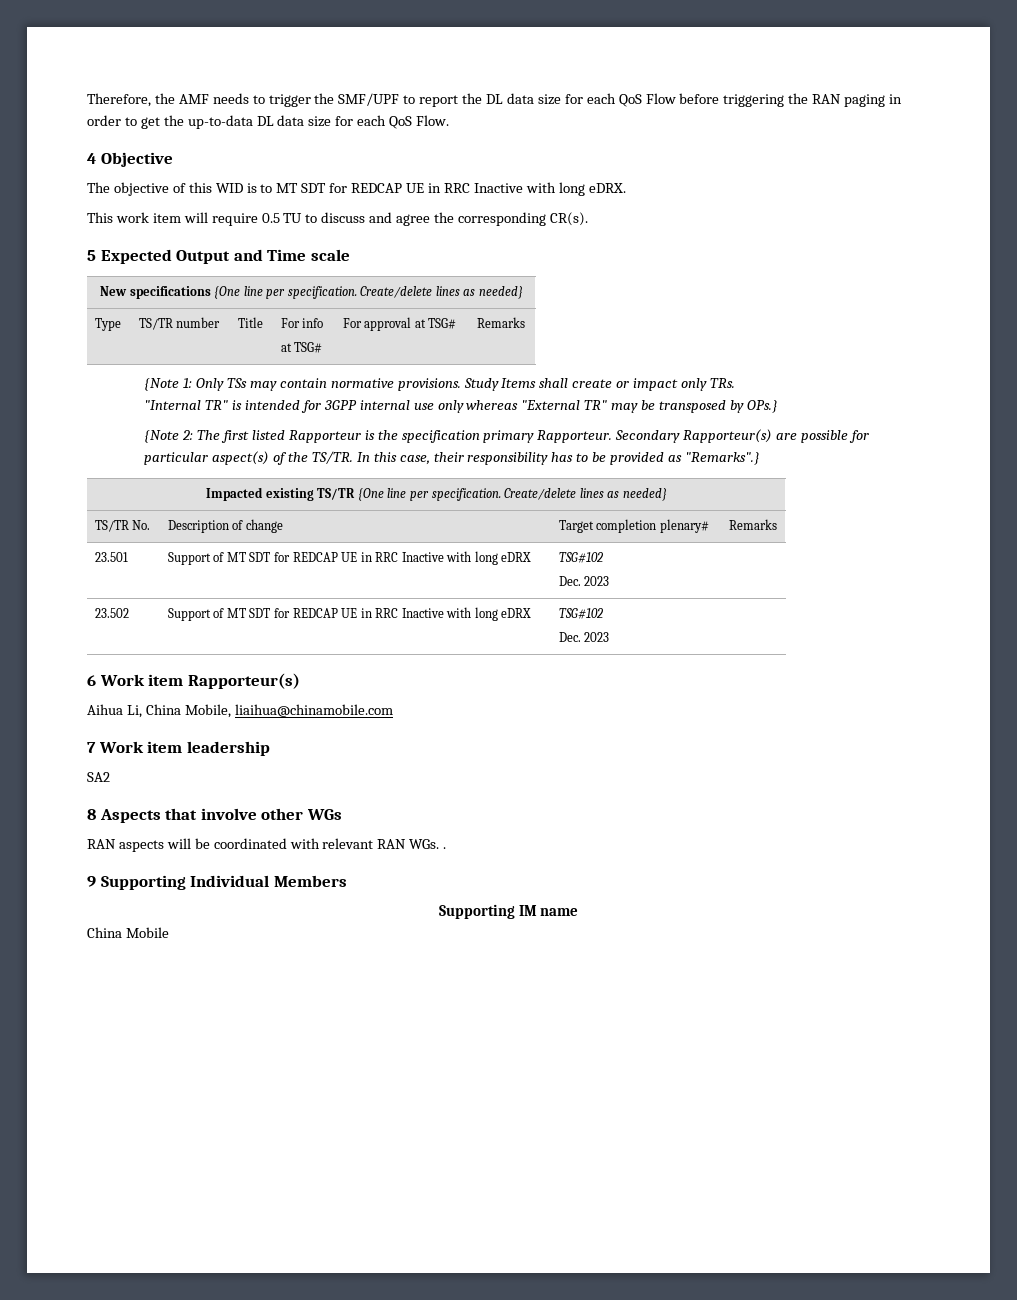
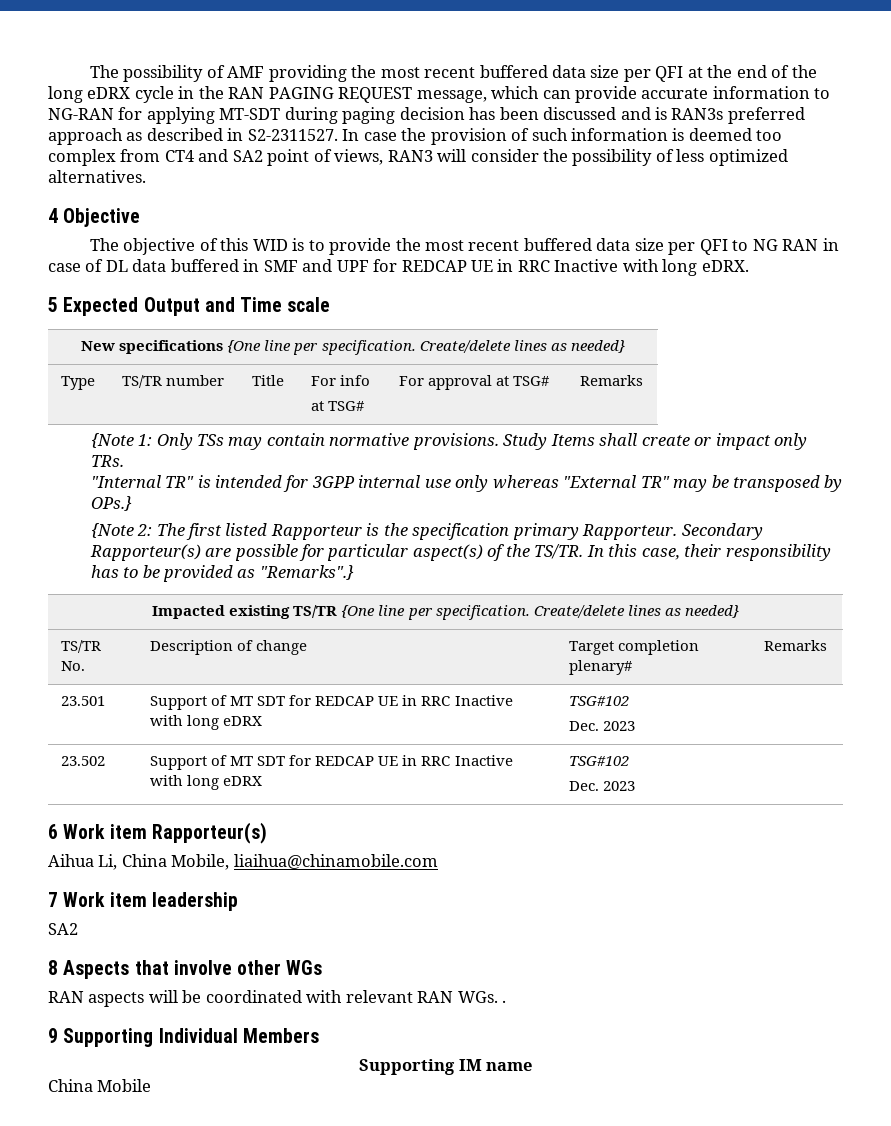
- Therefore, the AMF needs to trigger the SMF/UPF to report the DL data size for each QoS Flow before triggering the RAN paging in order to get the up-to-data DL data size for each QoS Flow.
+ The possibility of AMF providing the most recent buffered data size per QFI at the end of the long eDRX cycle in the RAN PAGING REQUEST message, which can provide accurate information to NG-RAN for applying MT-SDT during paging decision has been discussed and is RAN3s preferred approach as described in S2-2311527. In case the provision of such information is deemed too complex from CT4 and SA2 point of views, RAN3 will consider the possibility of less optimized alternatives.
- The objective of this WID is to MT SDT for REDCAP UE in RRC Inactive with long eDRX.
+ The objective of this WID is to provide the most recent buffered data size per QFI to NG RAN in case of DL data buffered in SMF and UPF for REDCAP UE in RRC Inactive with long eDRX.
- This work item will require 0.5 TU to discuss and agree the corresponding CR(s).

